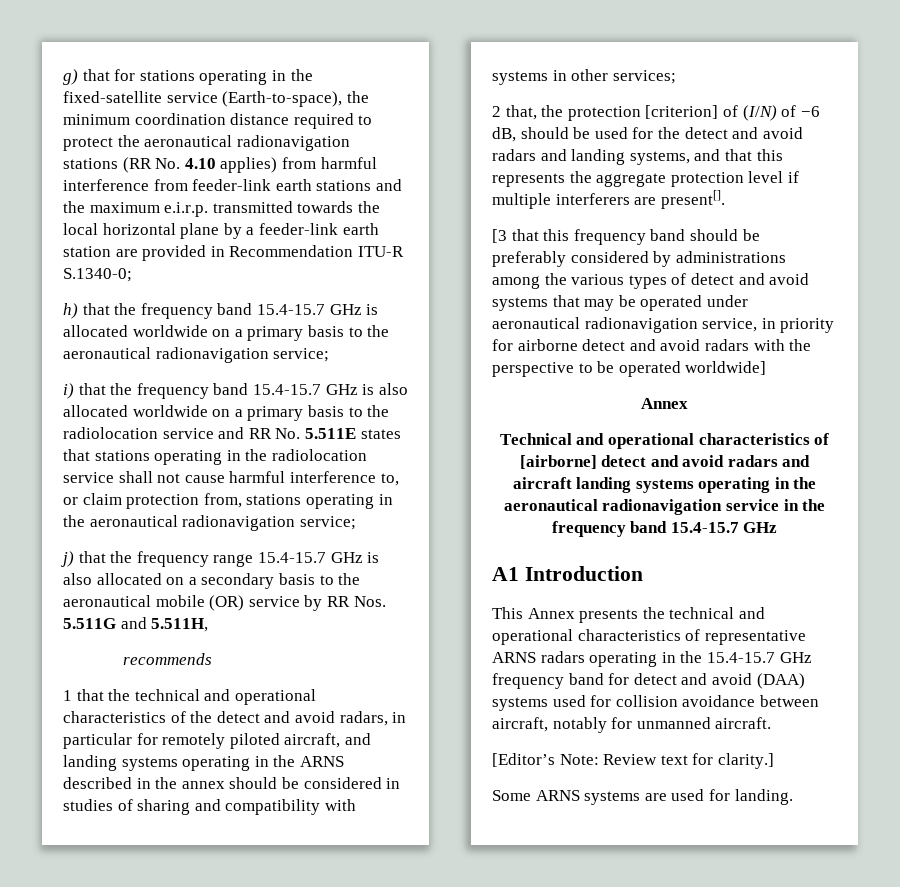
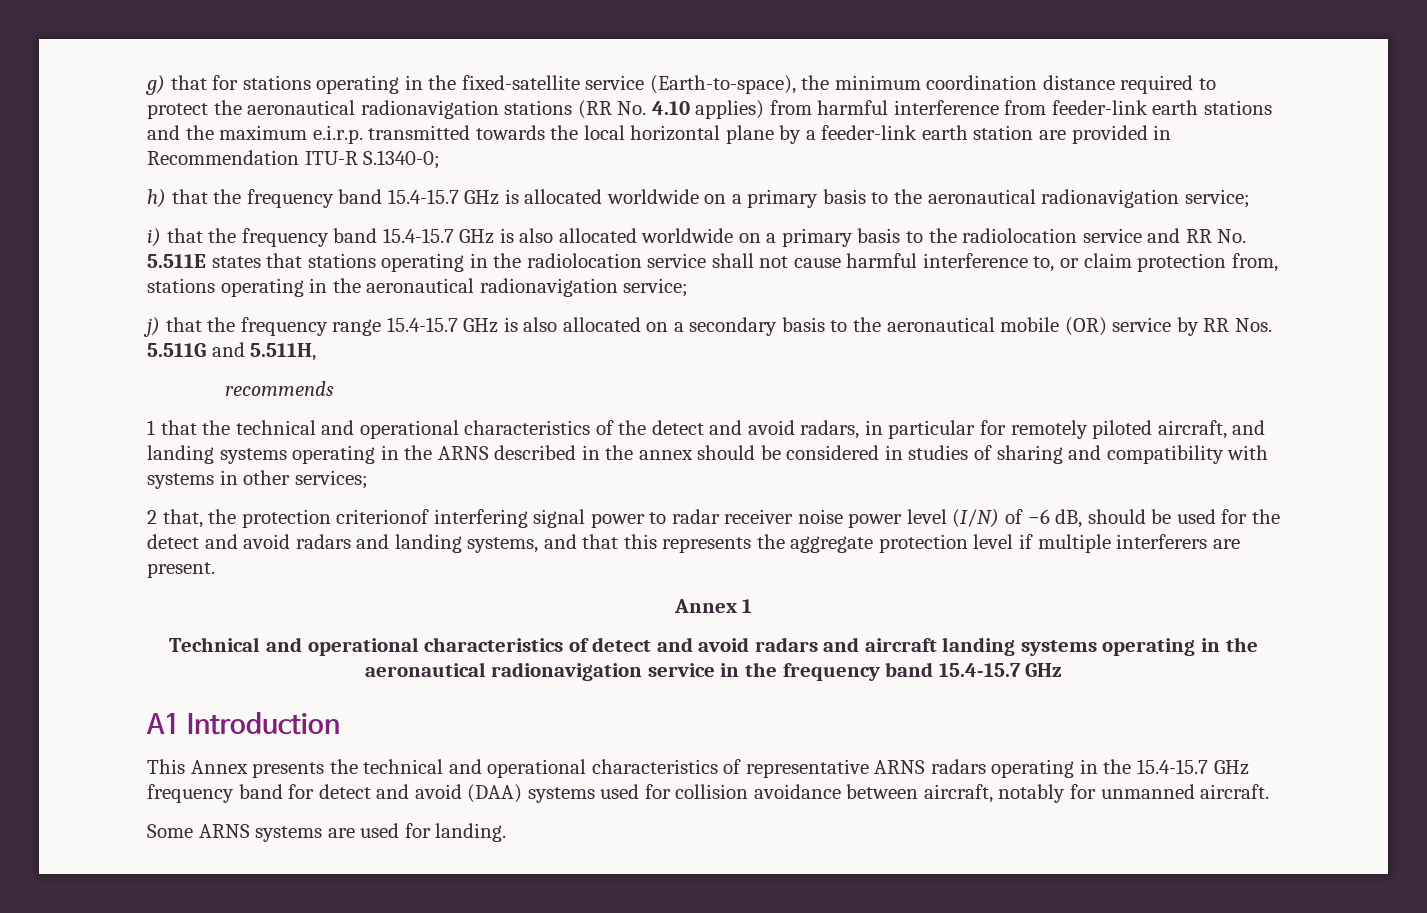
- 2 that, the protection [criterion] of (I/N) of −6 dB, should be used for the detect and avoid radars and landing systems, and that this represents the aggregate protection level if multiple interferers are present[].
- [3 that this frequency band should be preferably considered by administrations among the various types of detect and avoid systems that may be operated under aeronautical radionavigation service, in priority for airborne detect and avoid radars with the perspective to be operated worldwide]
- Annex
+ 2 that, the protection criterionof interfering signal power to radar receiver noise power level (I/N) of −6 dB, should be used for the detect and avoid radars and landing systems, and that this represents the aggregate protection level if multiple interferers are present.
+ Annex 1
- Technical and operational characteristics of [airborne] detect and avoid radars and aircraft landing systems operating in the aeronautical radionavigation service in the frequency band 15.4-15.7 GHz
+ Technical and operational characteristics of detect and avoid radars and aircraft landing systems operating in the aeronautical radionavigation service in the frequency band 15.4-15.7 GHz
- [Editor’s Note: Review text for clarity.]

